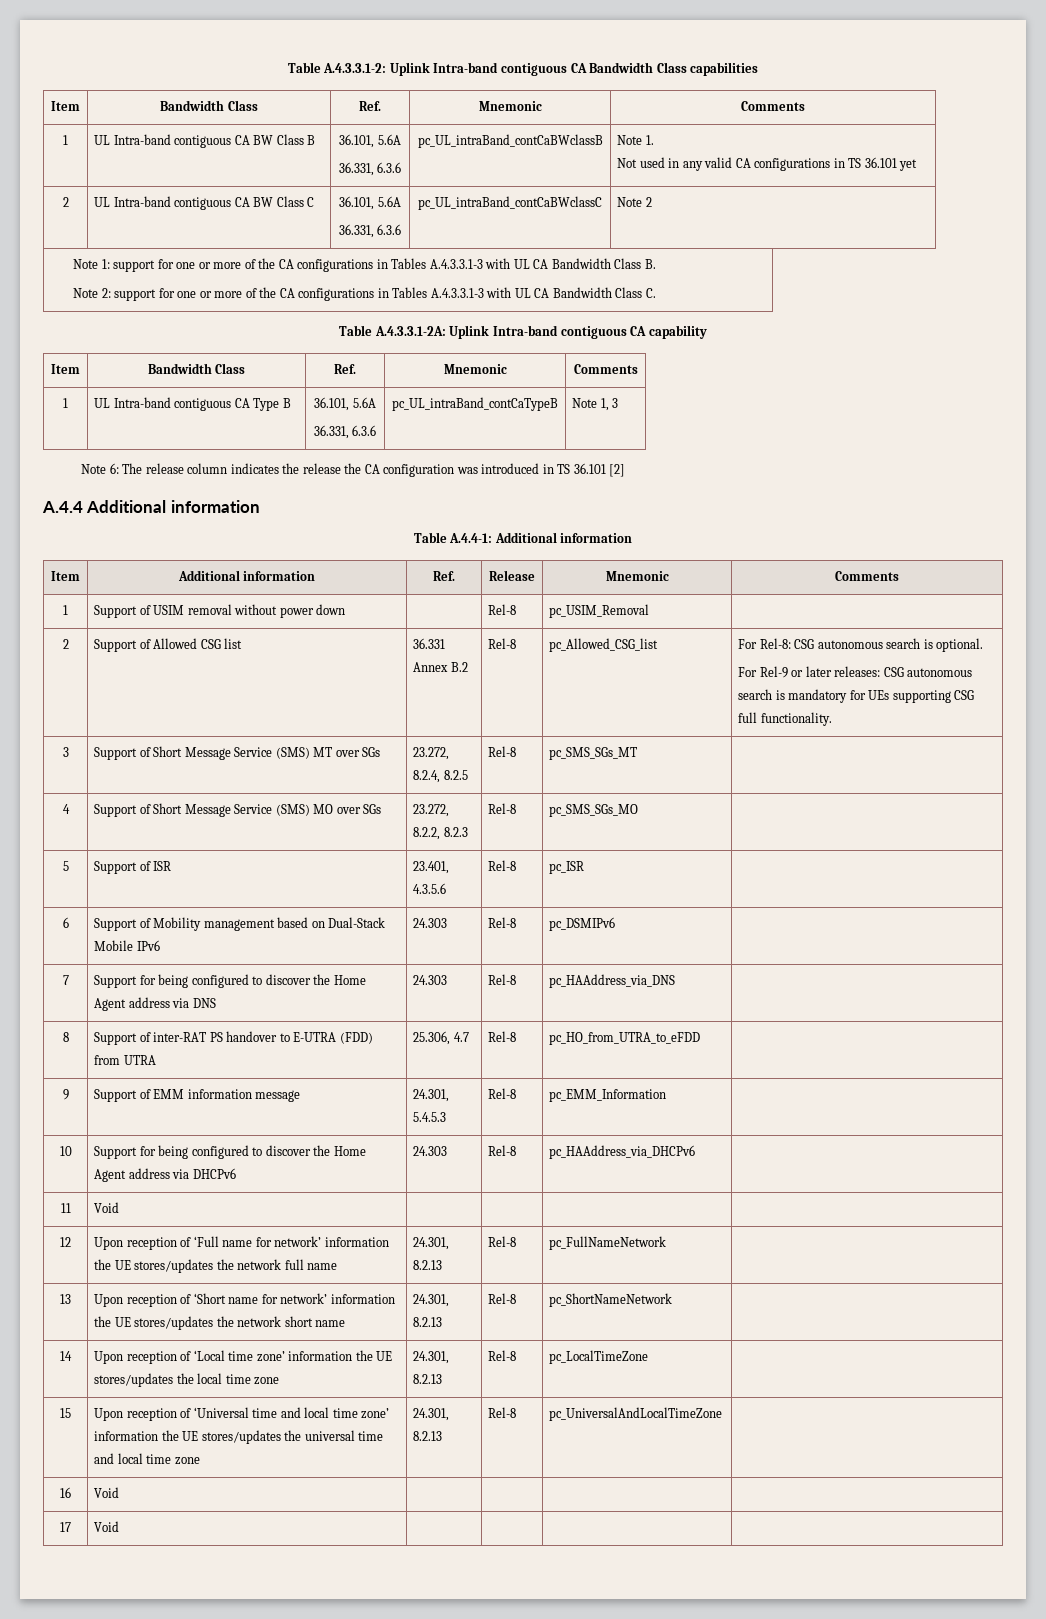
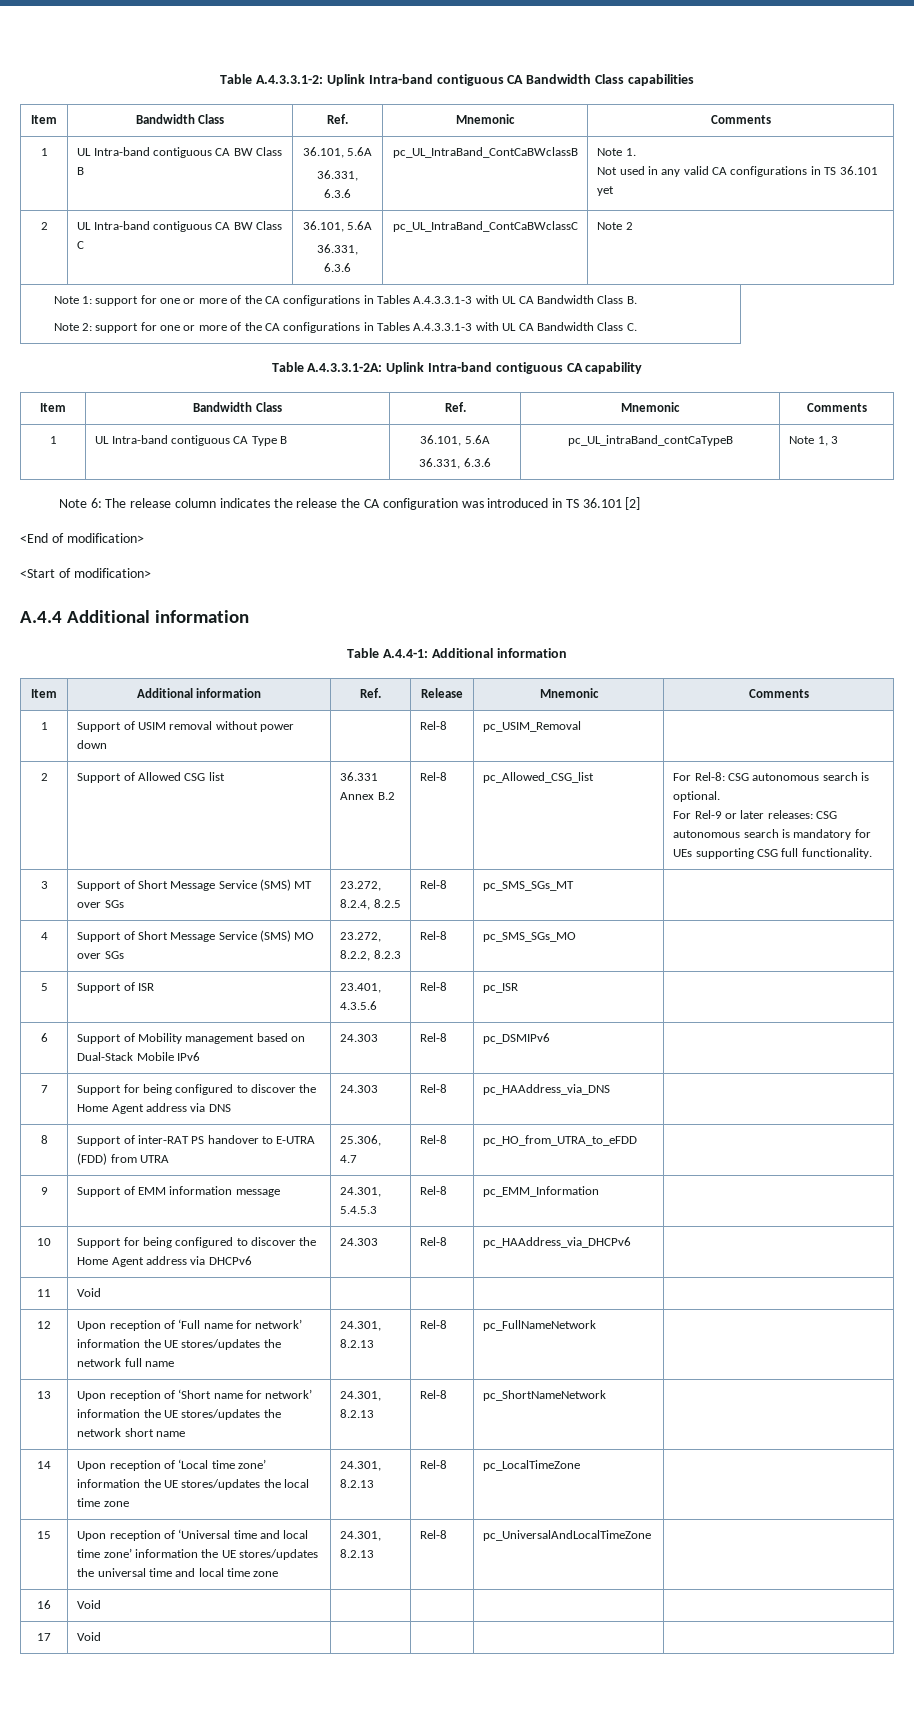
  1 | UL Intra-band contiguous CA BW Class B | 36.101, 5.6A
- 36.331, 6.3.6 | pc_UL_intraBand_contCaBWclassB | Note 1.
+ 36.331, 6.3.6 | pc_UL_IntraBand_ContCaBWclassB | Note 1.
  2 | UL Intra-band contiguous CA BW Class C | 36.101, 5.6A
- 36.331, 6.3.6 | pc_UL_intraBand_contCaBWclassC | Note 2
+ 36.331, 6.3.6 | pc_UL_IntraBand_ContCaBWclassC | Note 2
+ <End of modification>
+ <Start of modification>

